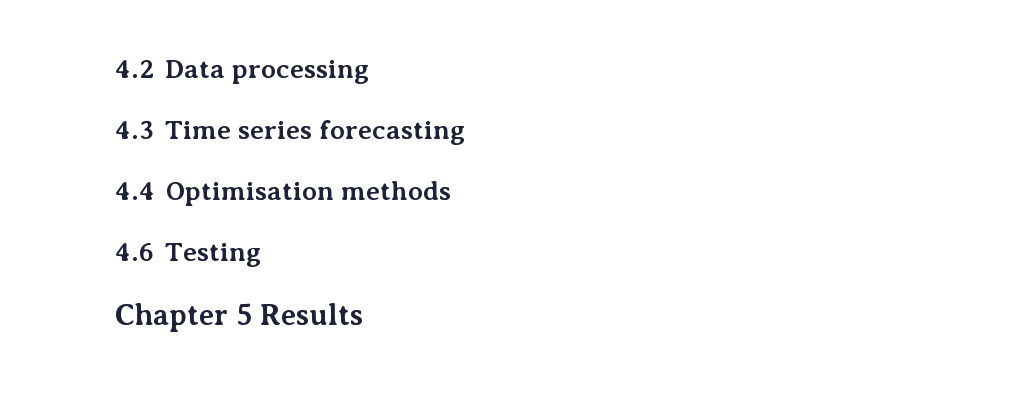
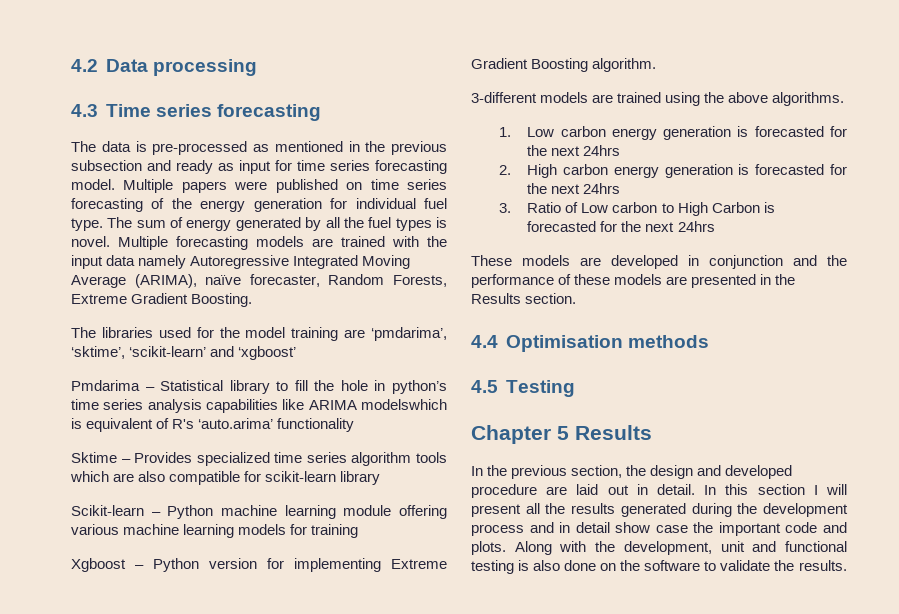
+ The data is pre-processed as mentioned in the previous subsection and ready as input for time series forecasting model. Multiple papers were published on time series forecasting of the energy generation for individual fuel type. The sum of energy generated by all the fuel types is novel. Multiple forecasting models are trained with the input data namely Autoregressive Integrated Moving Average (ARIMA), naïve forecaster, Random Forests, Extreme Gradient Boosting.
+ The libraries used for the model training are ‘pmdarima’, ‘sktime’, ‘scikit-learn’ and ‘xgboost’
+ Pmdarima – Statistical library to fill the hole in python’s time series analysis capabilities like ARIMA modelswhich is equivalent of R's ‘auto.arima’ functionality
+ Sktime – Provides specialized time series algorithm tools which are also compatible for scikit-learn library
+ Scikit-learn – Python machine learning module offering various machine learning models for training
+ Xgboost – Python version for implementing Extreme Gradient Boosting algorithm.
+ 3-different models are trained using the above algorithms.
+ 1. Low carbon energy generation is forecasted for the next 24hrs
+ 2. High carbon energy generation is forecasted for the next 24hrs
+ 3. Ratio of Low carbon to High Carbon is forecasted for the next 24hrs
+ These models are developed in conjunction and the performance of these models are presented in the Results section.
- 4.6 Testing
+ 4.5 Testing
+ In the previous section, the design and developed procedure are laid out in detail. In this section I will present all the results generated during the development process and in detail show case the important code and plots. Along with the development, unit and functional testing is also done on the software to validate the results.

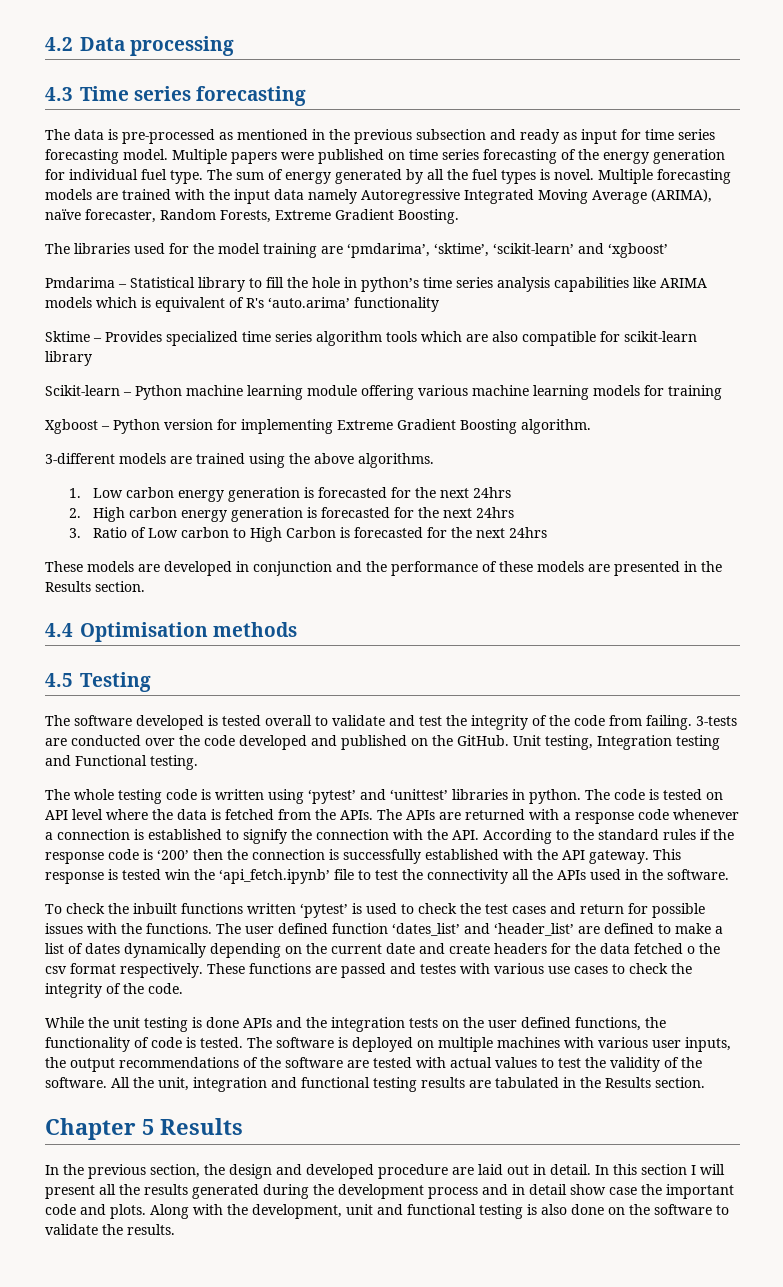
- Pmdarima – Statistical library to fill the hole in python’s time series analysis capabilities like ARIMA modelswhich is equivalent of R's ‘auto.arima’ functionality
+ Pmdarima – Statistical library to fill the hole in python’s time series analysis capabilities like ARIMA models which is equivalent of R's ‘auto.arima’ functionality
+ The software developed is tested overall to validate and test the integrity of the code from failing. 3-tests are conducted over the code developed and published on the GitHub. Unit testing, Integration testing and Functional testing.
+ The whole testing code is written using ‘pytest’ and ‘unittest’ libraries in python. The code is tested on API level where the data is fetched from the APIs. The APIs are returned with a response code whenever a connection is established to signify the connection with the API. According to the standard rules if the response code is ‘200’ then the connection is successfully established with the API gateway. This response is tested win the ‘api_fetch.ipynb’ file to test the connectivity all the APIs used in the software.
+ To check the inbuilt functions written ‘pytest’ is used to check the test cases and return for possible issues with the functions. The user defined function ‘dates_list’ and ‘header_list’ are defined to make a list of dates dynamically depending on the current date and create headers for the data fetched o the csv format respectively. These functions are passed and testes with various use cases to check the integrity of the code.
+ While the unit testing is done APIs and the integration tests on the user defined functions, the functionality of code is tested. The software is deployed on multiple machines with various user inputs, the output recommendations of the software are tested with actual values to test the validity of the software. All the unit, integration and functional testing results are tabulated in the Results section.

